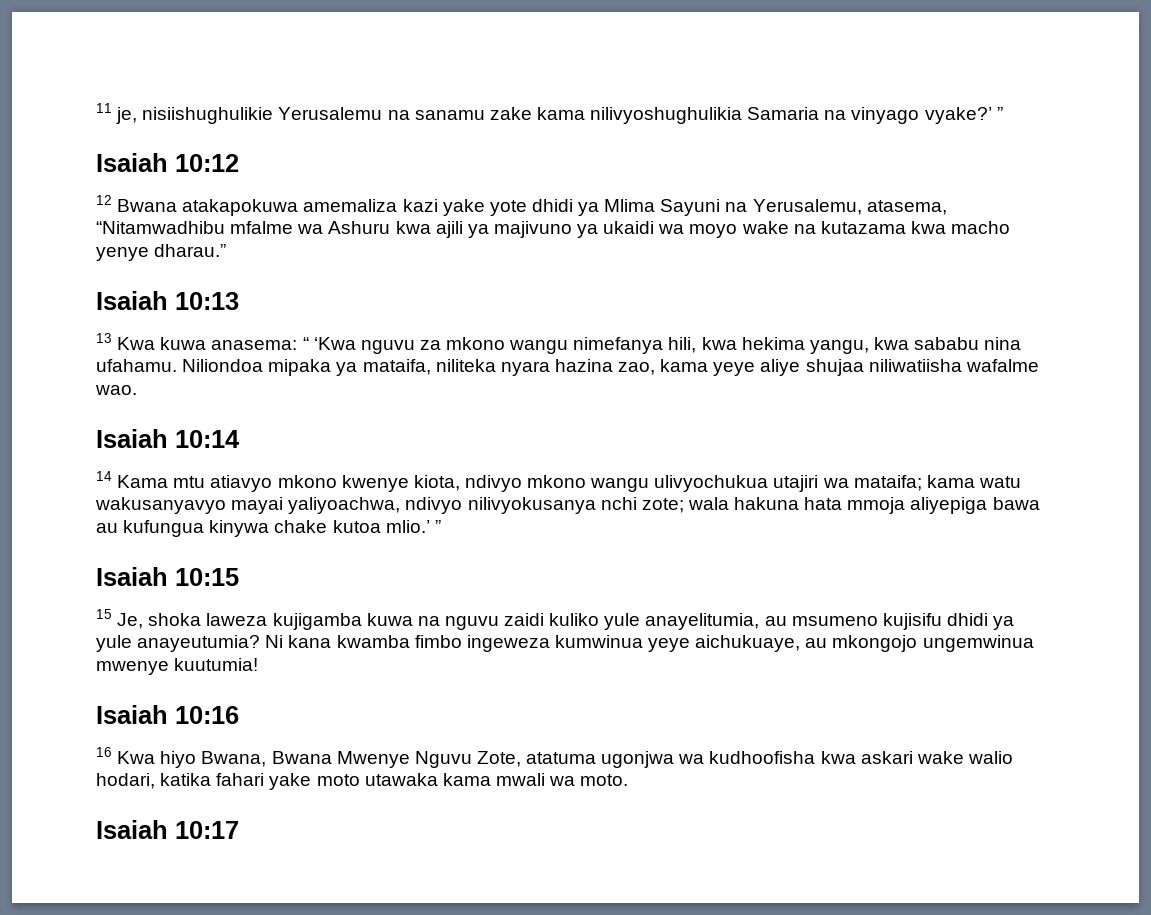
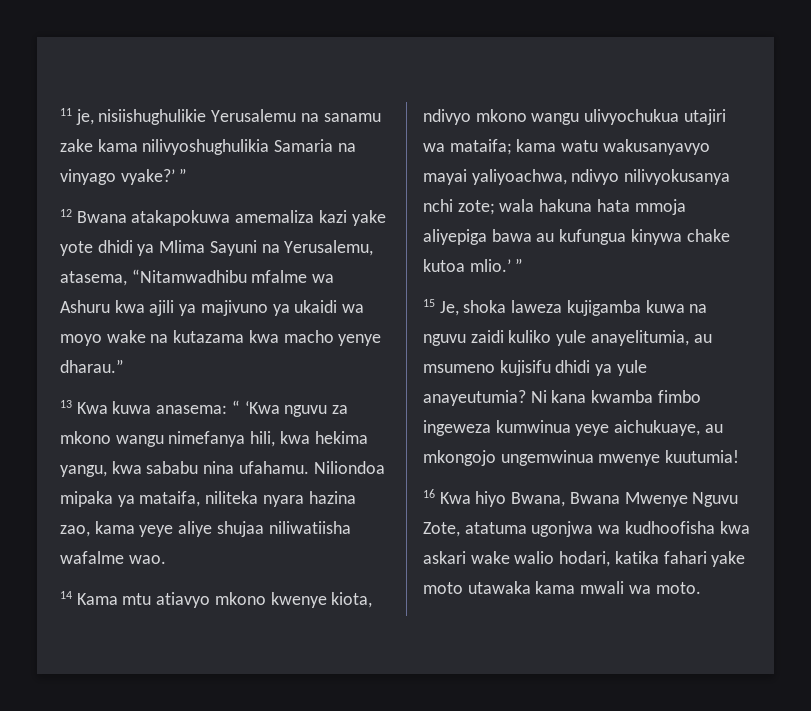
- Isaiah 10:12
- Isaiah 10:13
- Isaiah 10:14
- Isaiah 10:15
- Isaiah 10:16
- Isaiah 10:17

